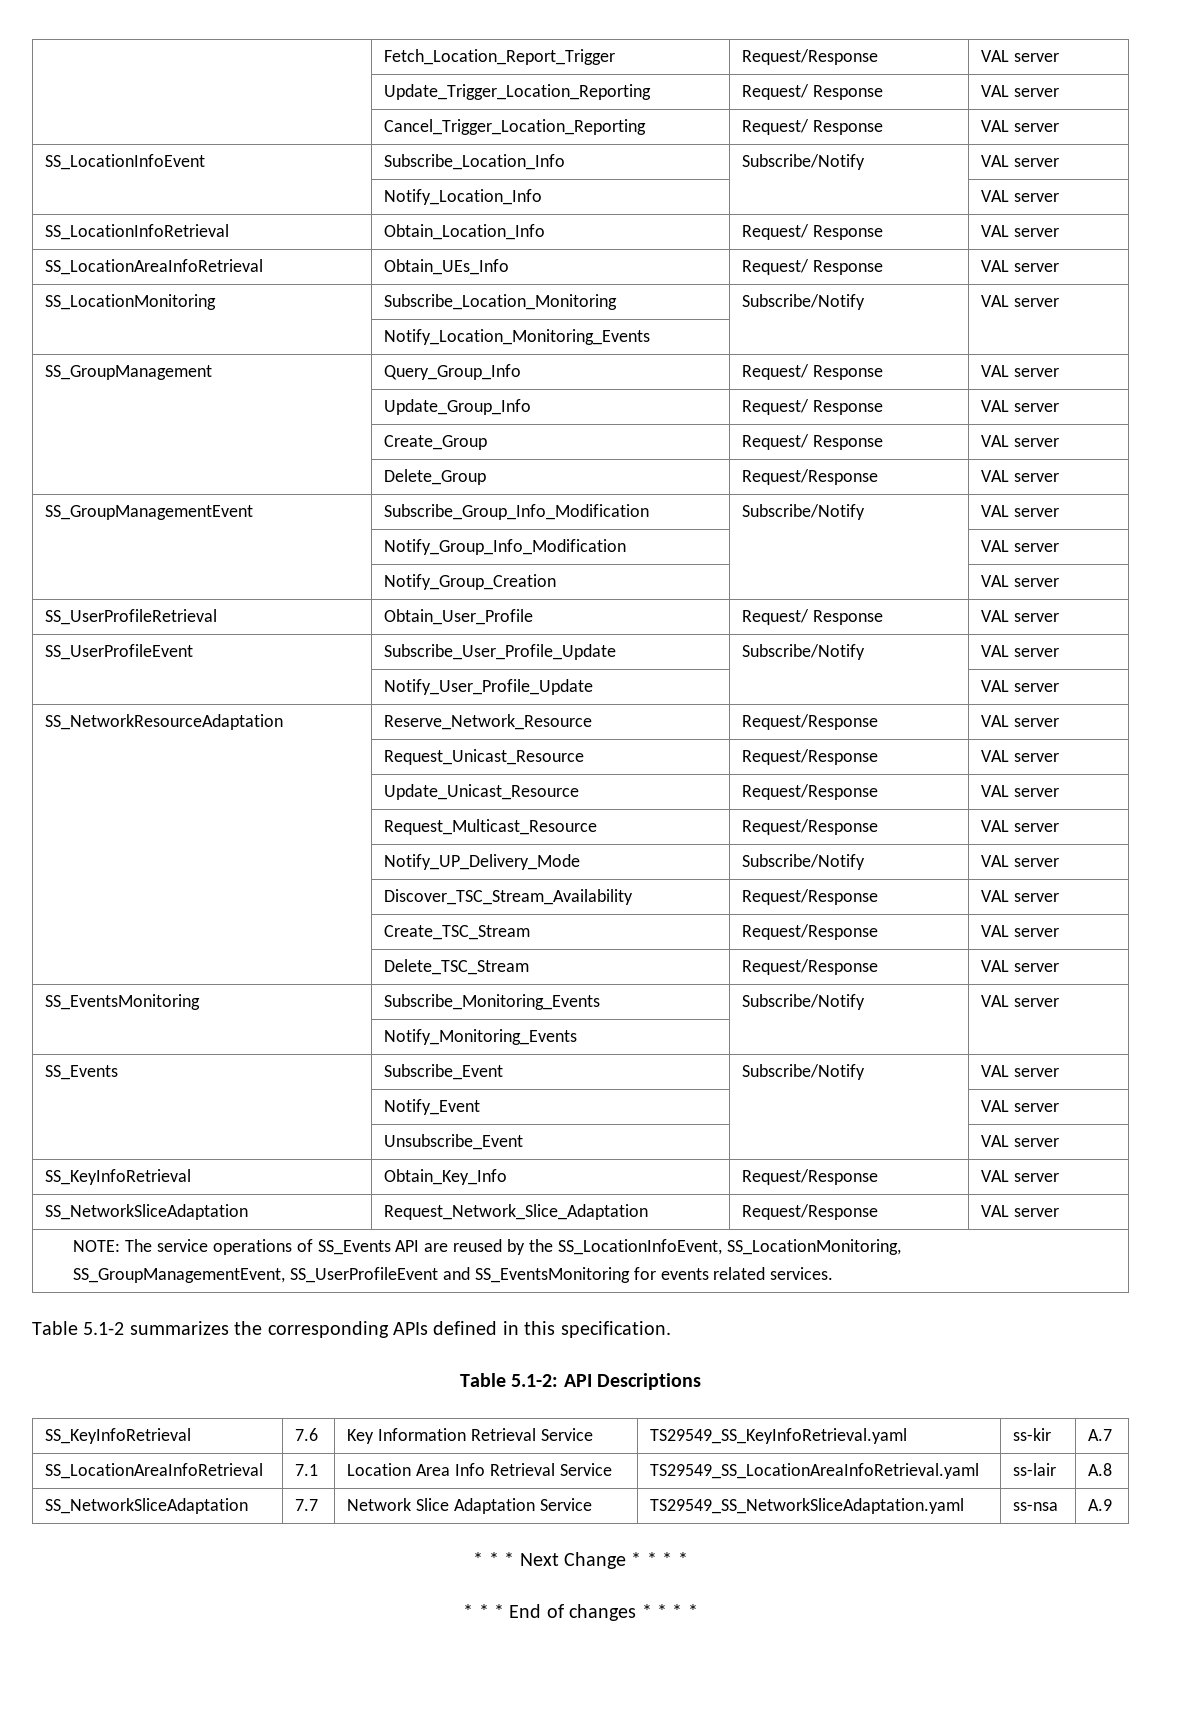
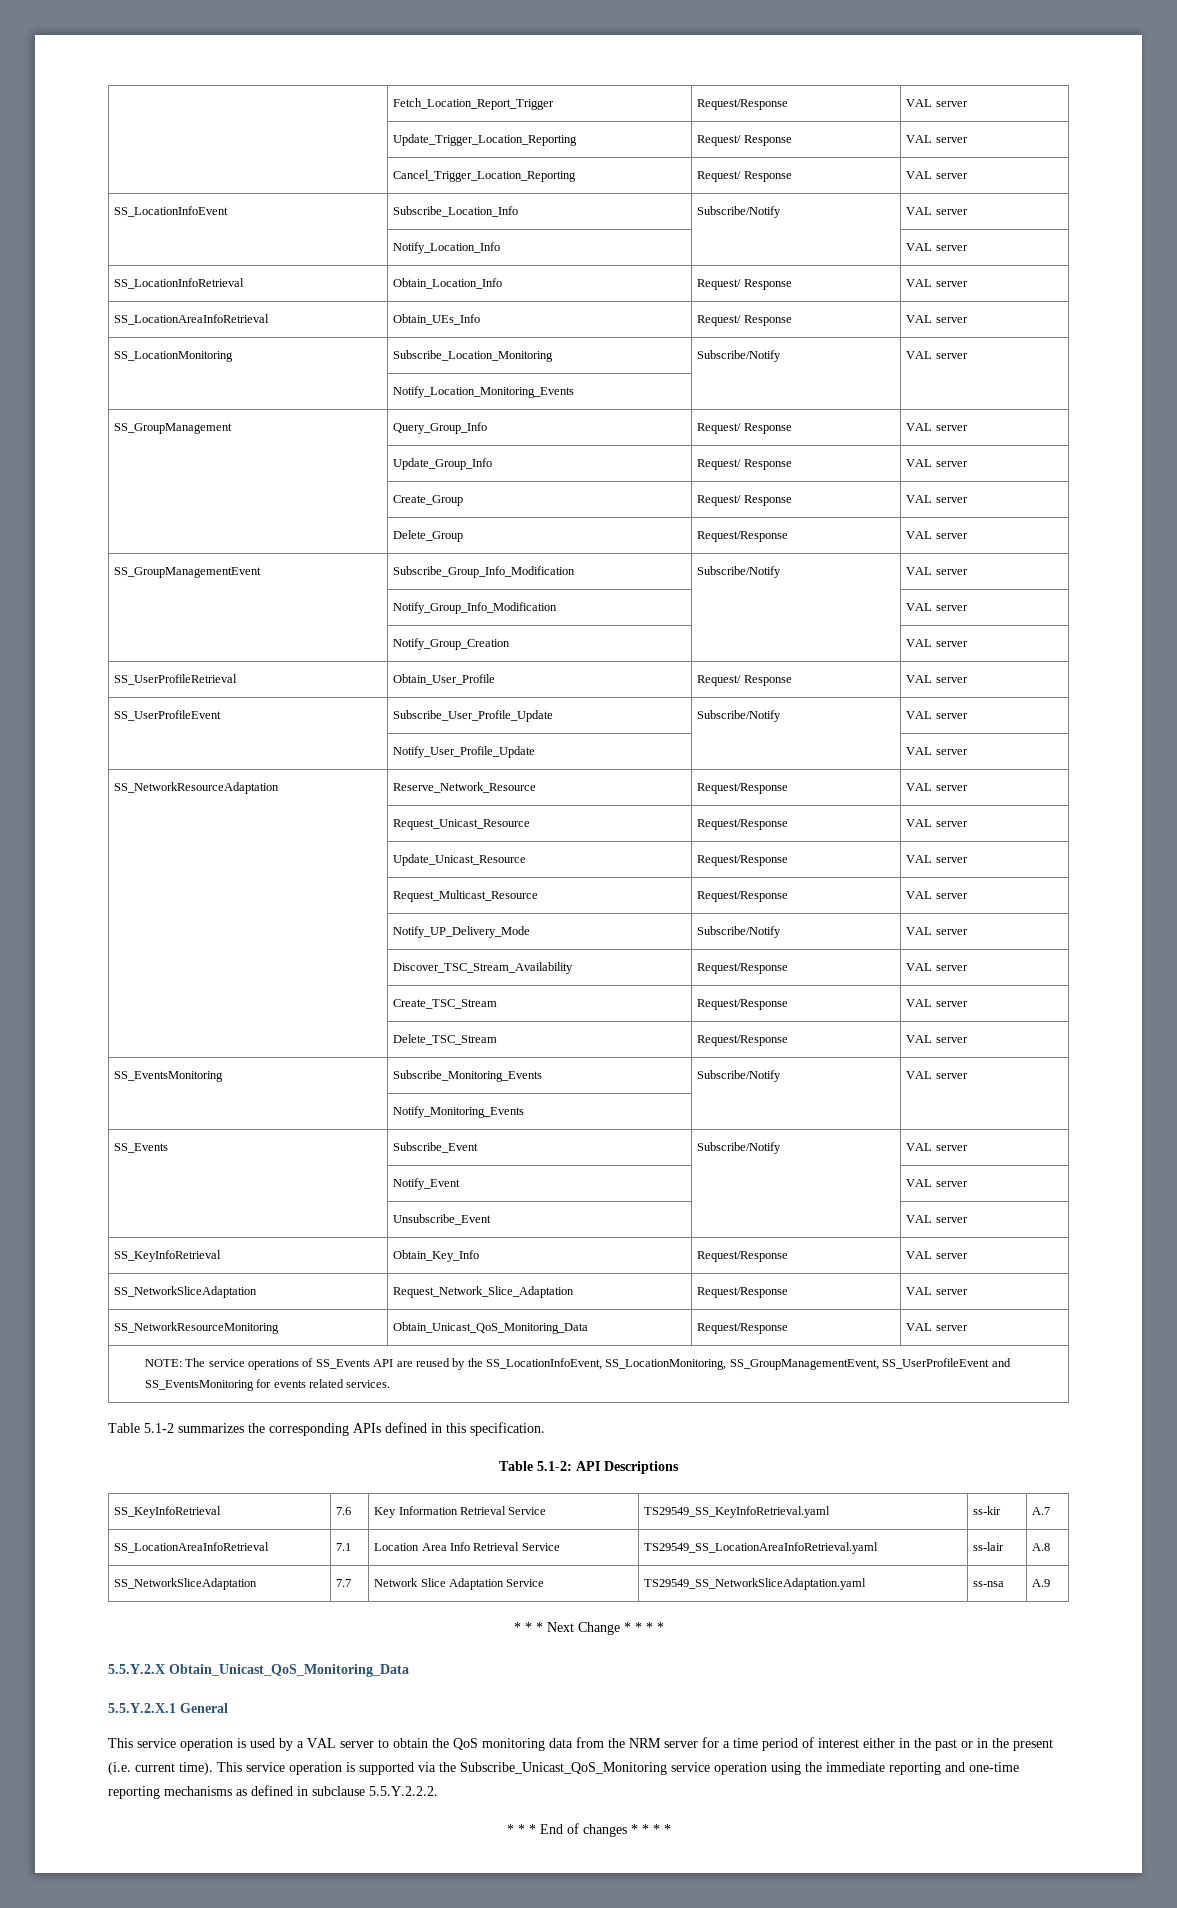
+ SS_NetworkResourceMonitoring | Obtain_Unicast_QoS_Monitoring_Data | Request/Response | VAL server
+ 5.5.Y.2.X Obtain_Unicast_QoS_Monitoring_Data
+ 5.5.Y.2.X.1 General
+ This service operation is used by a VAL server to obtain the QoS monitoring data from the NRM server for a time period of interest either in the past or in the present (i.e. current time). This service operation is supported via the Subscribe_Unicast_QoS_Monitoring service operation using the immediate reporting and one-time reporting mechanisms as defined in subclause 5.5.Y.2.2.2.

